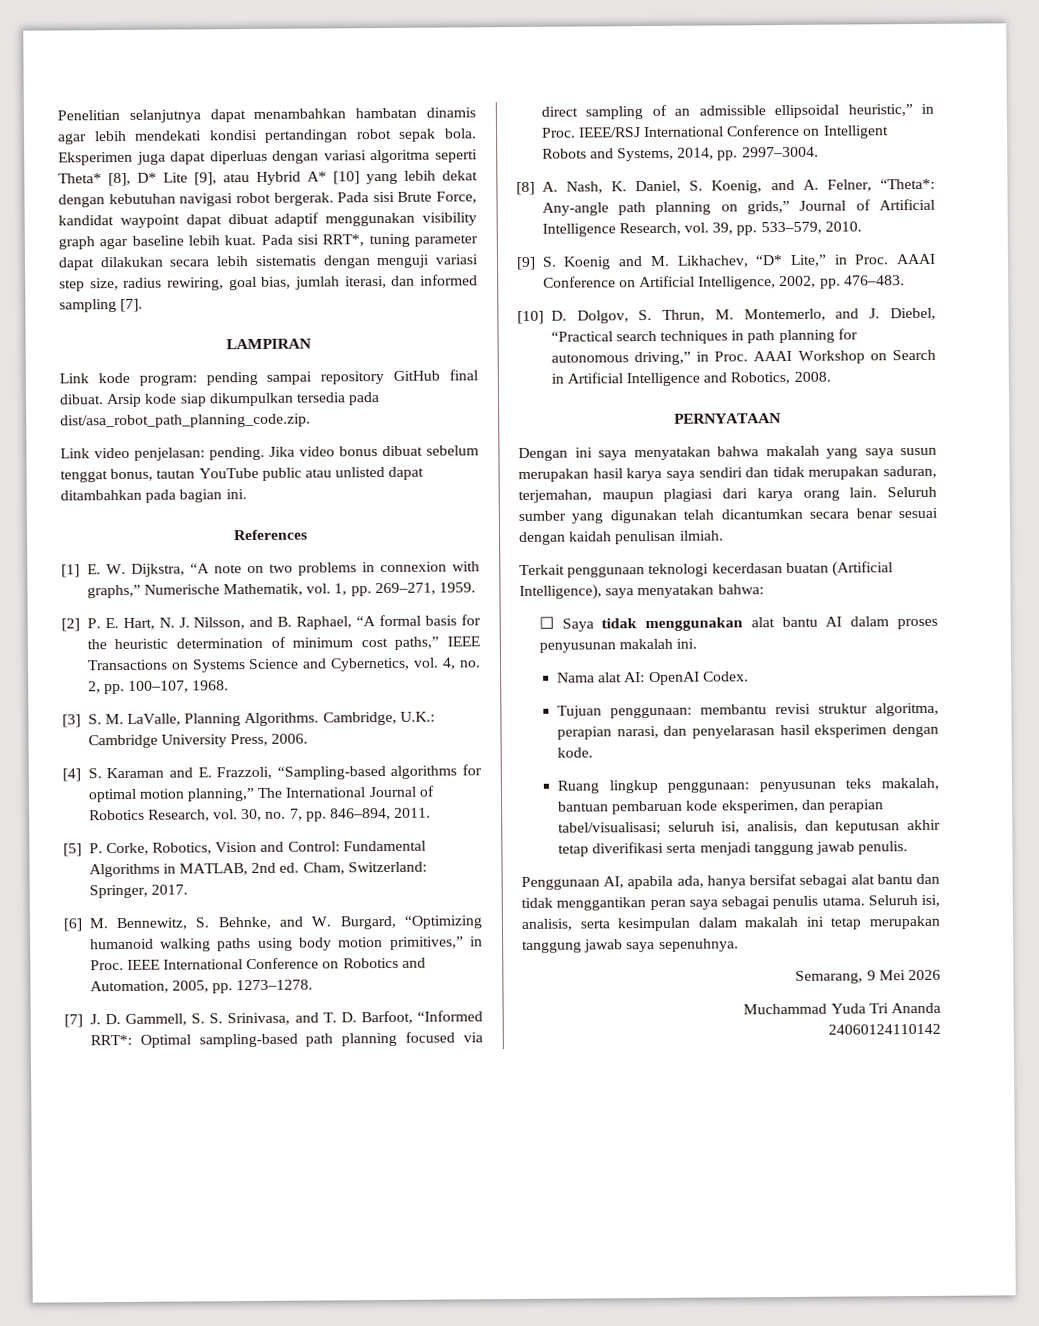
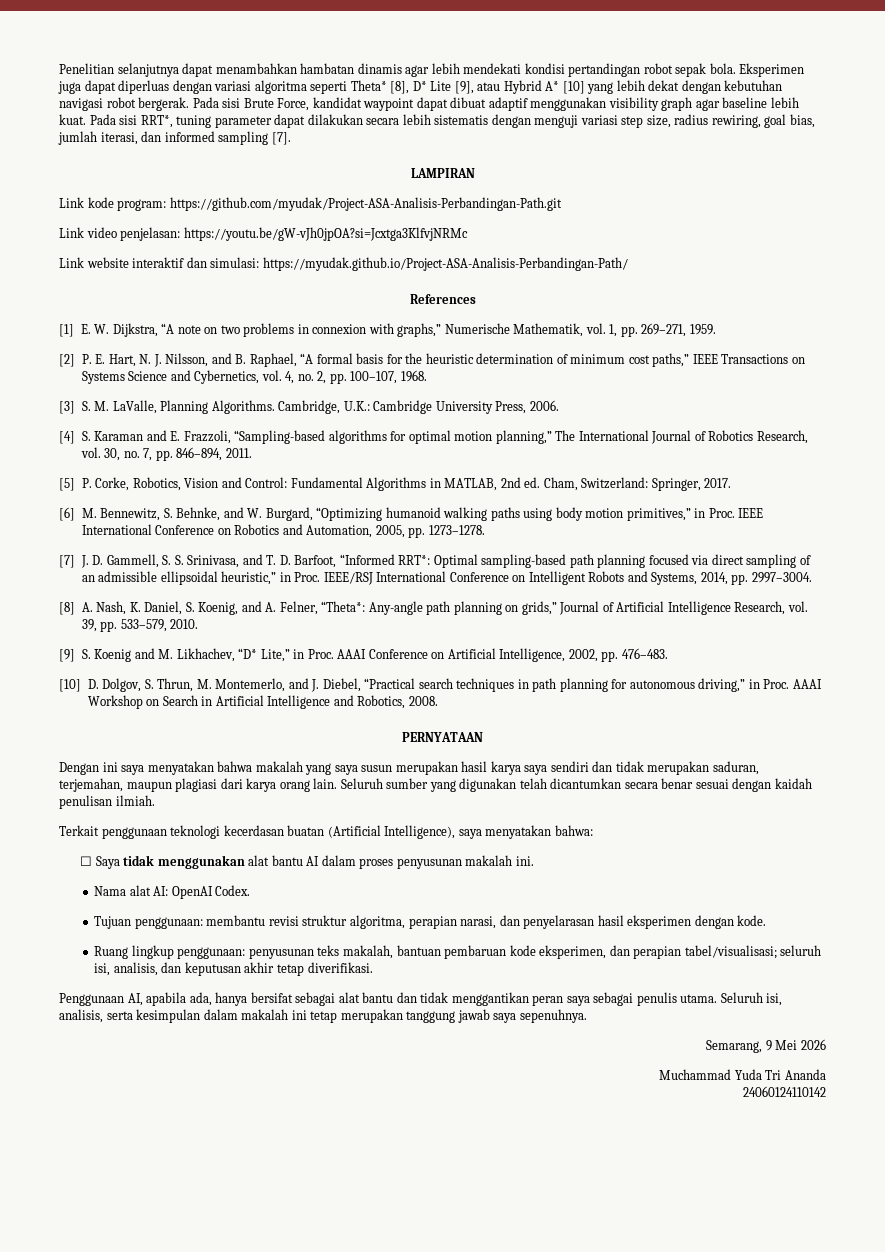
- Link kode program: pending sampai repository GitHub final dibuat. Arsip kode siap dikumpulkan tersedia pada dist/asa_robot_path_planning_code.zip.
- Link video penjelasan: pending. Jika video bonus dibuat sebelum tenggat bonus, tautan YouTube public atau unlisted dapat ditambahkan pada bagian ini.
+ Link kode program: https://github.com/myudak/Project-ASA-Analisis-Perbandingan-Path.git
+ Link video penjelasan: https://youtu.be/gW-vJh0jpOA?si=Jcxtga3KlfvjNRMc
+ Link website interaktif dan simulasi: https://myudak.github.io/Project-ASA-Analisis-Perbandingan-Path/
- Ruang lingkup penggunaan: penyusunan teks makalah, bantuan pembaruan kode eksperimen, dan perapian tabel/visualisasi; seluruh isi, analisis, dan keputusan akhir tetap diverifikasi serta menjadi tanggung jawab penulis.
+ Ruang lingkup penggunaan: penyusunan teks makalah, bantuan pembaruan kode eksperimen, dan perapian tabel/visualisasi; seluruh isi, analisis, dan keputusan akhir tetap diverifikasi.

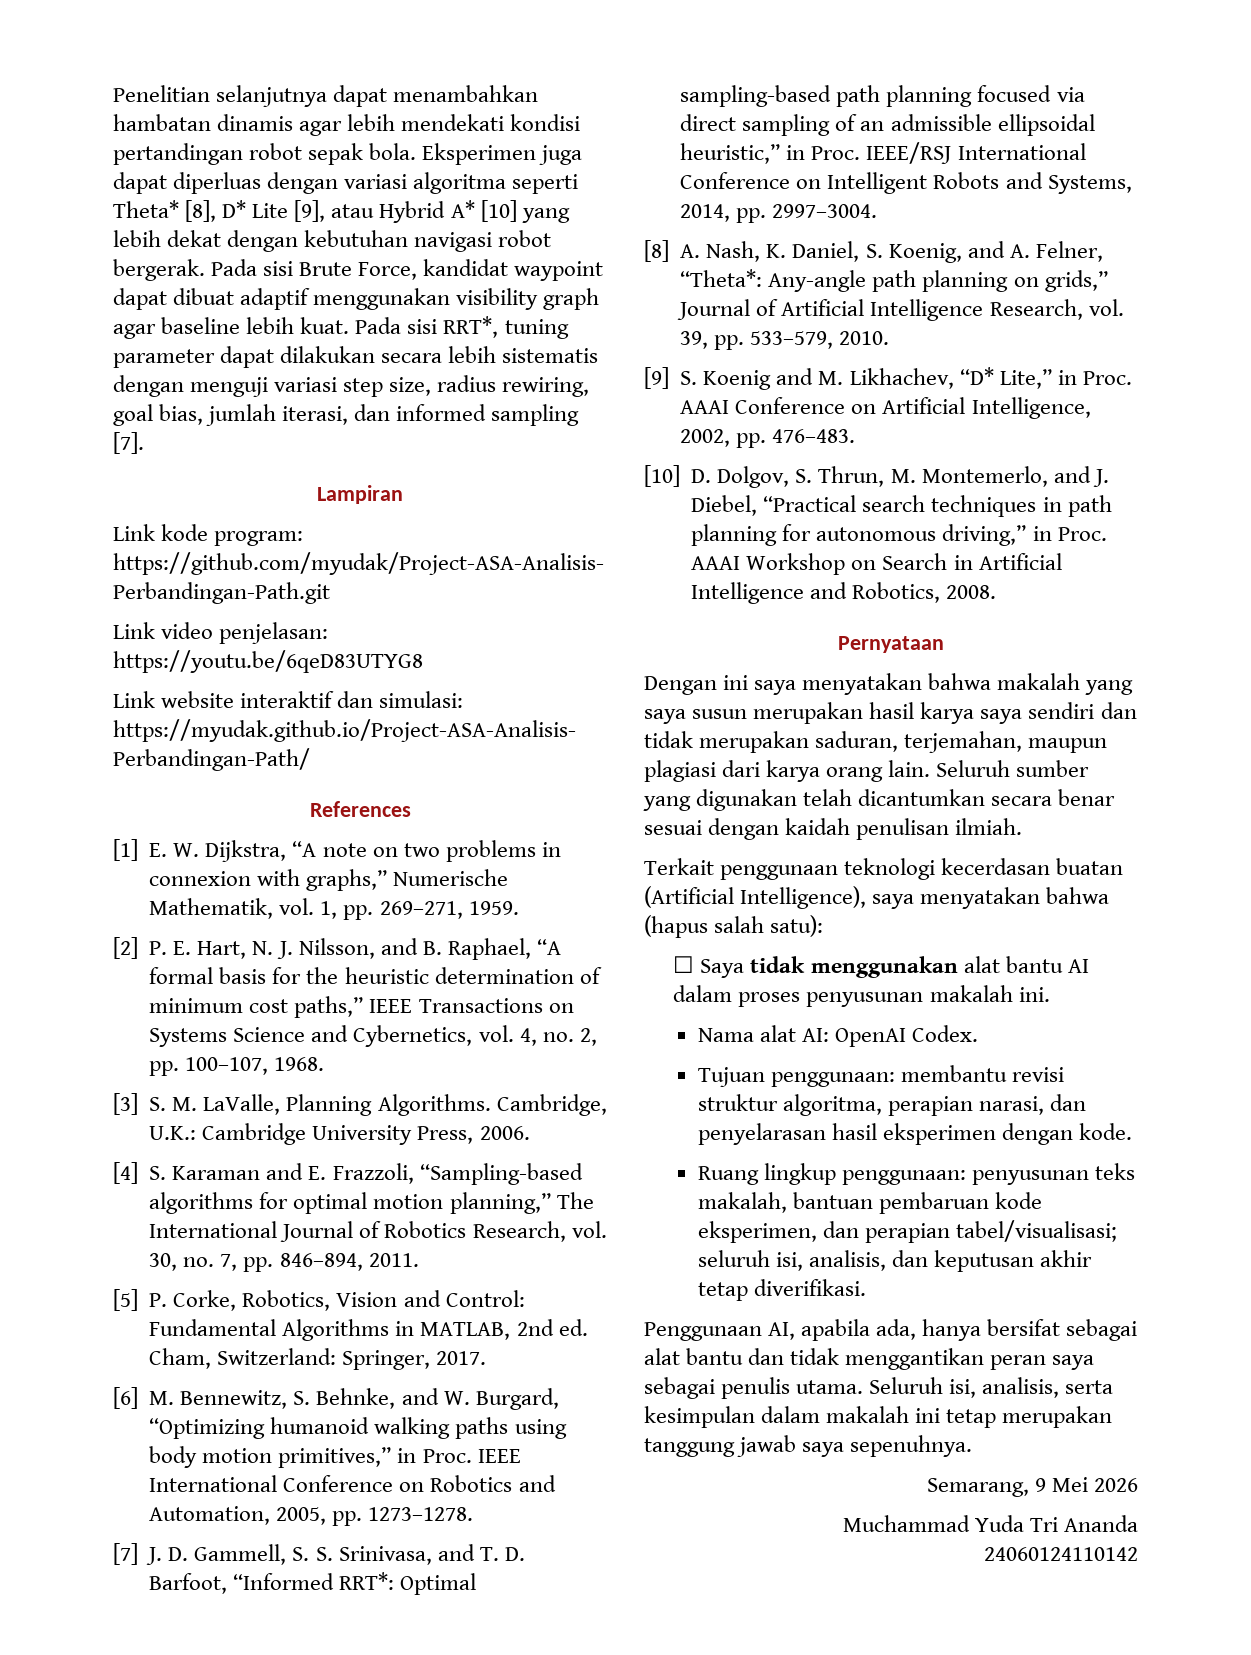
- LAMPIRAN
+ Lampiran
- Link video penjelasan: https://youtu.be/gW-vJh0jpOA?si=Jcxtga3KlfvjNRMc
+ Link video penjelasan: https://youtu.be/6qeD83UTYG8
- PERNYATAAN
+ Pernyataan
- Terkait penggunaan teknologi kecerdasan buatan (Artificial Intelligence), saya menyatakan bahwa:
+ Terkait penggunaan teknologi kecerdasan buatan (Artificial Intelligence), saya menyatakan bahwa (hapus salah satu):

